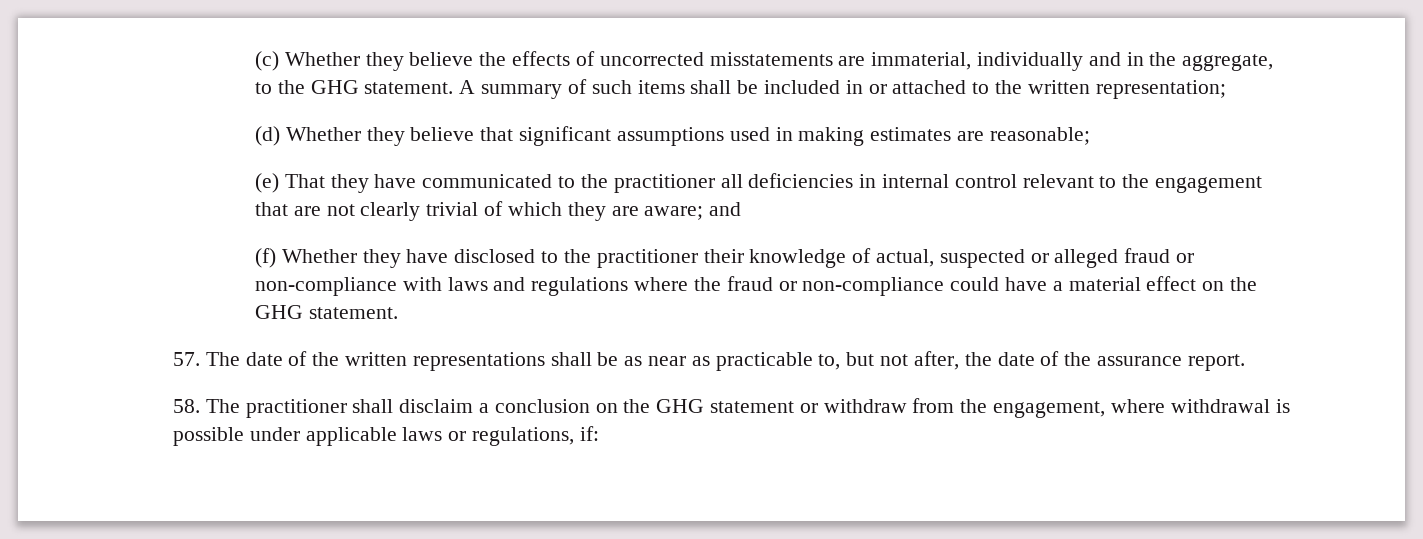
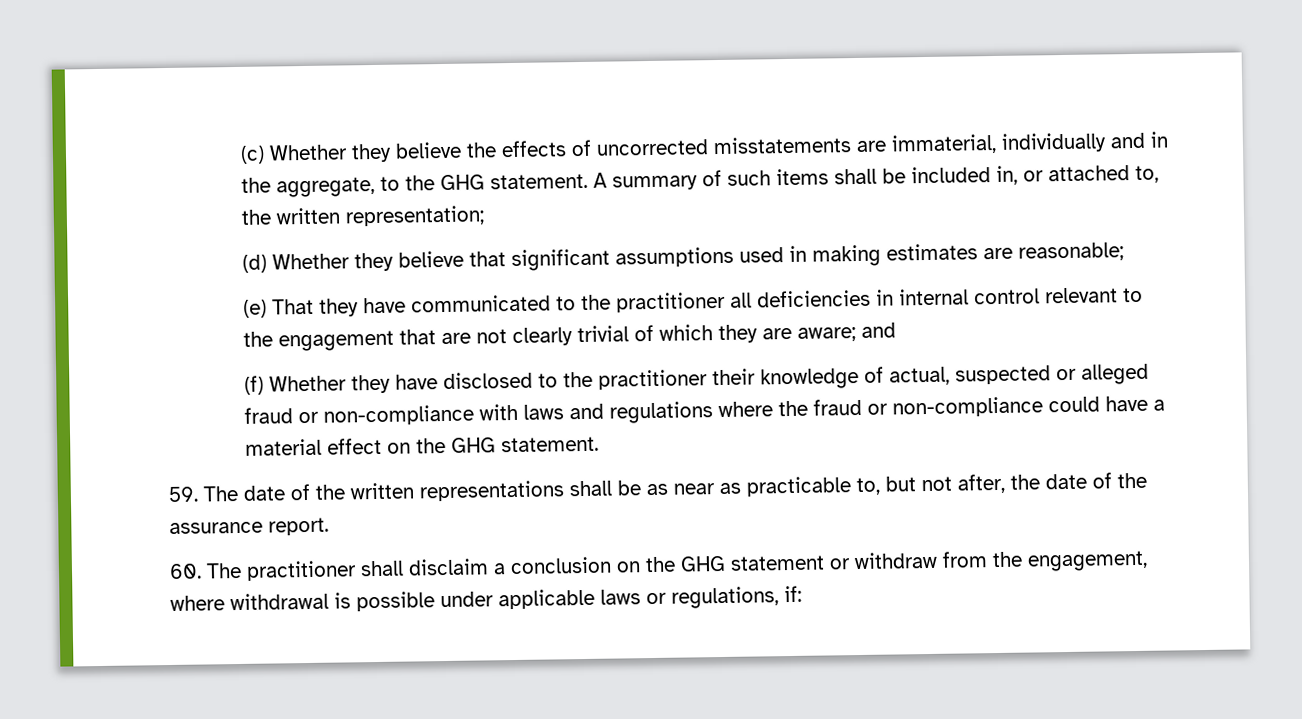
- A summary of such items shall be included in or attached to the written representation;
+ A summary of such items shall be included in, or attached to, the written representation;
- 57. The date of the written representations shall be as near as practicable to, but not after, the date of the assurance report.
+ 59. The date of the written representations shall be as near as practicable to, but not after, the date of the assurance report.
- 58. The practitioner shall disclaim a conclusion on the GHG statement or withdraw from the engagement, where withdrawal is possible under applicable laws or regulations, if:
+ 60. The practitioner shall disclaim a conclusion on the GHG statement or withdraw from the engagement, where withdrawal is possible under applicable laws or regulations, if:

